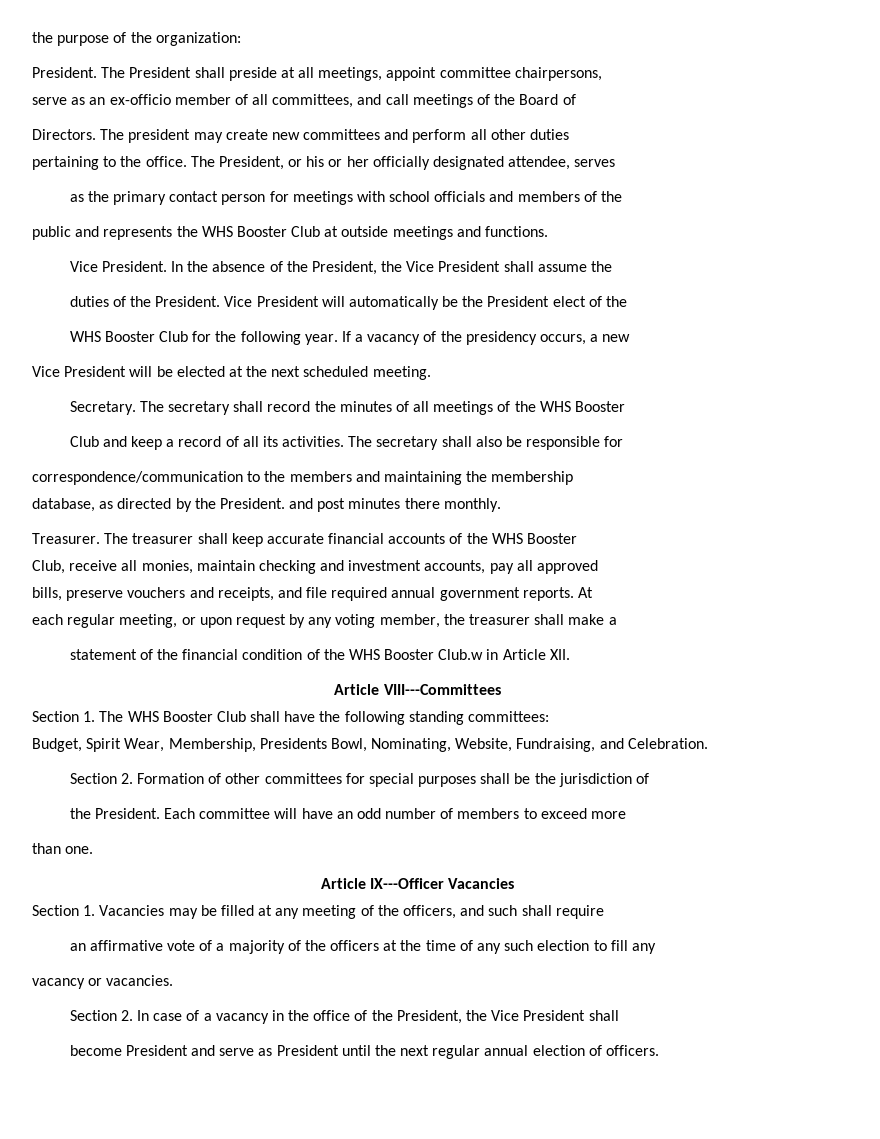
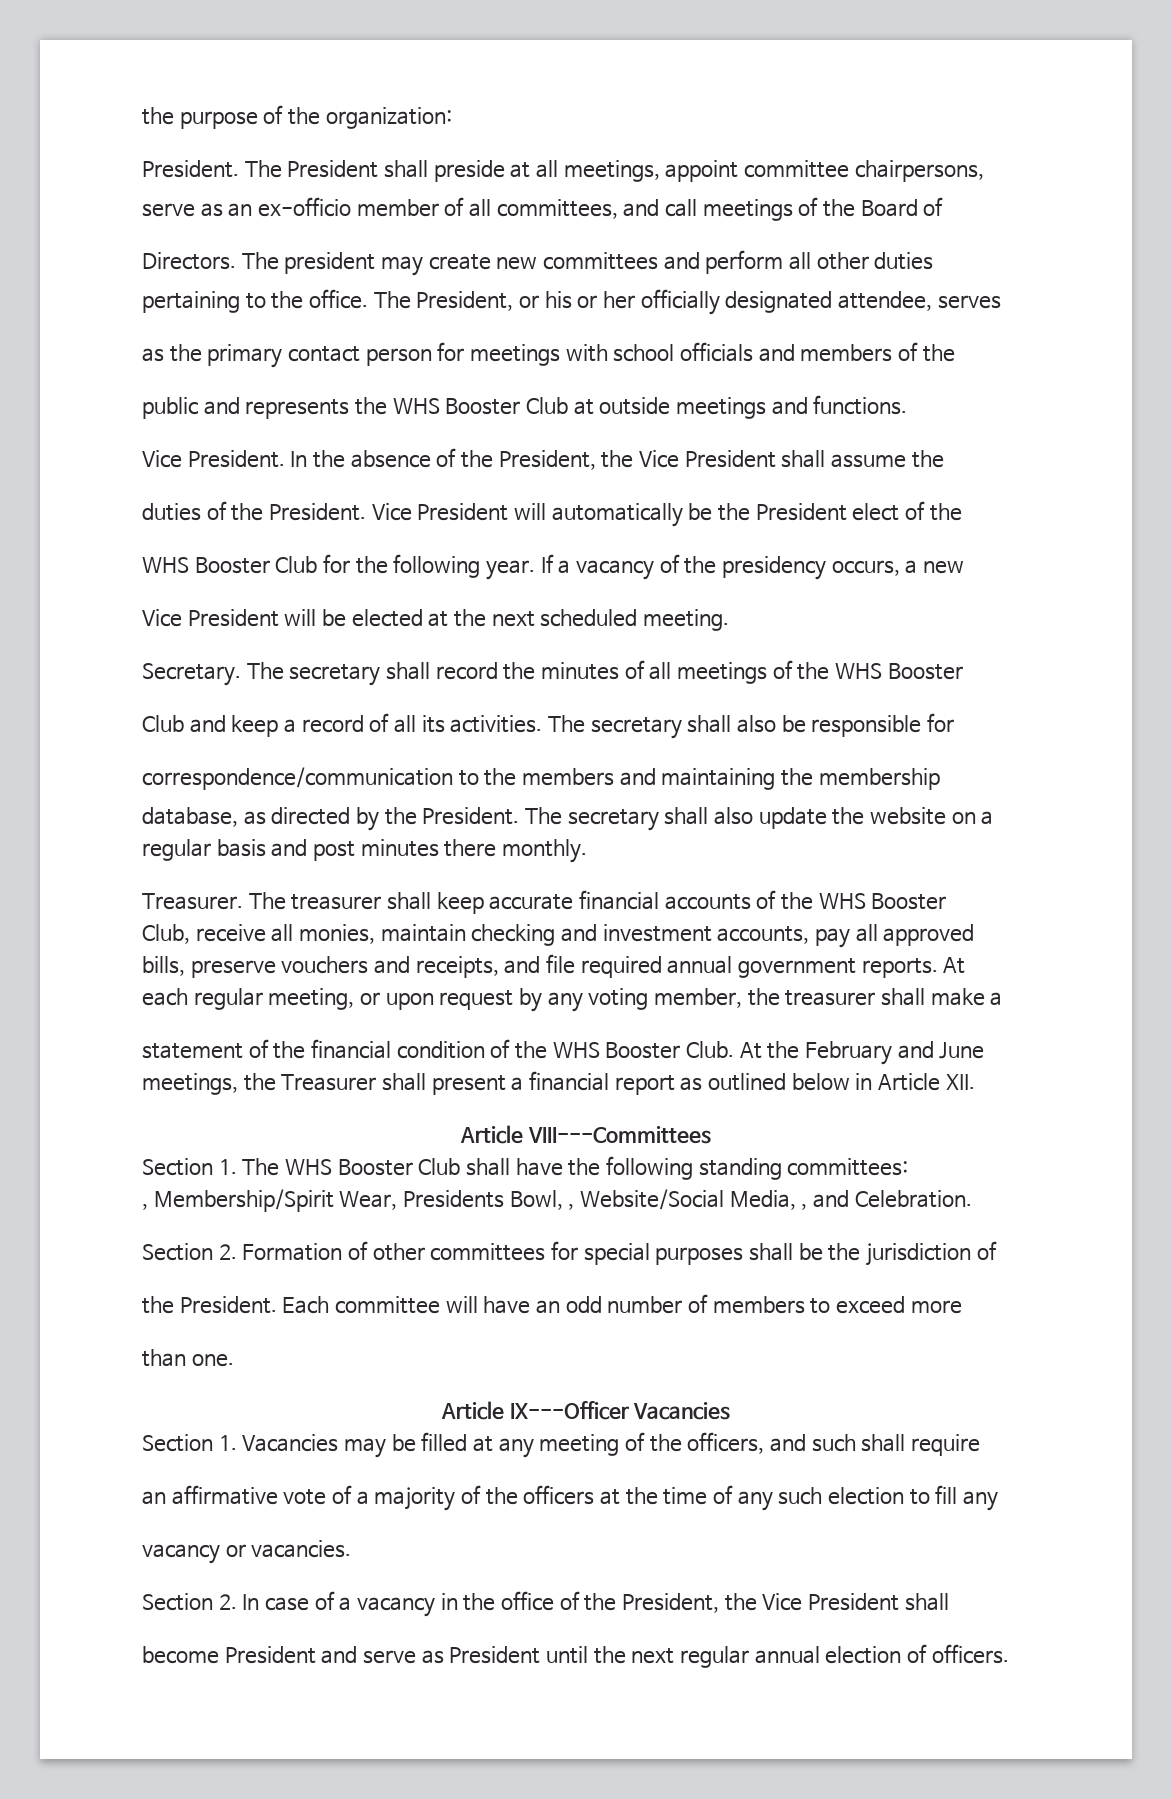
- database, as directed by the President. and post minutes there monthly.
+ database, as directed by the President. The secretary shall also update the website on a regular basis and post minutes there monthly.
- statement of the financial condition of the WHS Booster Club.w in Article XII.
+ statement of the financial condition of the WHS Booster Club. At the February and June meetings, the Treasurer shall present a financial report as outlined below in Article XII.
- Budget, Spirit Wear, Membership, Presidents Bowl, Nominating, Website, Fundraising, and Celebration.
+ , Membership/Spirit Wear, Presidents Bowl, , Website/Social Media, , and Celebration.

